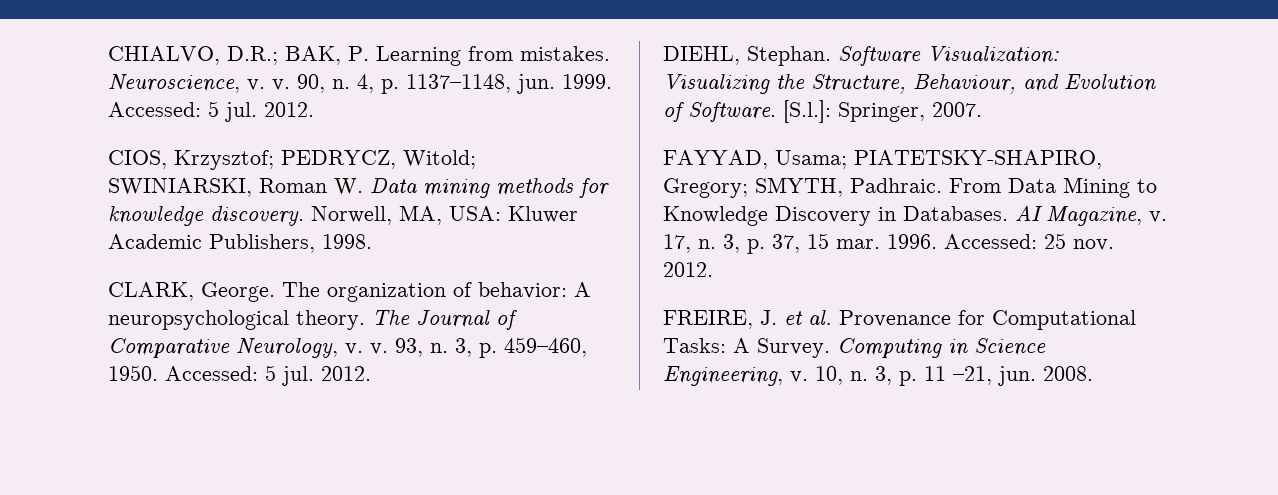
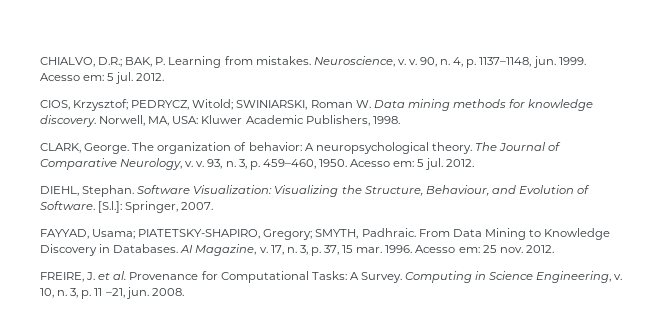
- 1999. Accessed: 5 jul.
+ 1999. Acesso em: 5 jul.
- 3, p. 459–460, 1950. Accessed: 5 jul.
+ 3, p. 459–460, 1950. Acesso em: 5 jul.
- Accessed: 25 nov.
+ Acesso em: 25 nov.

